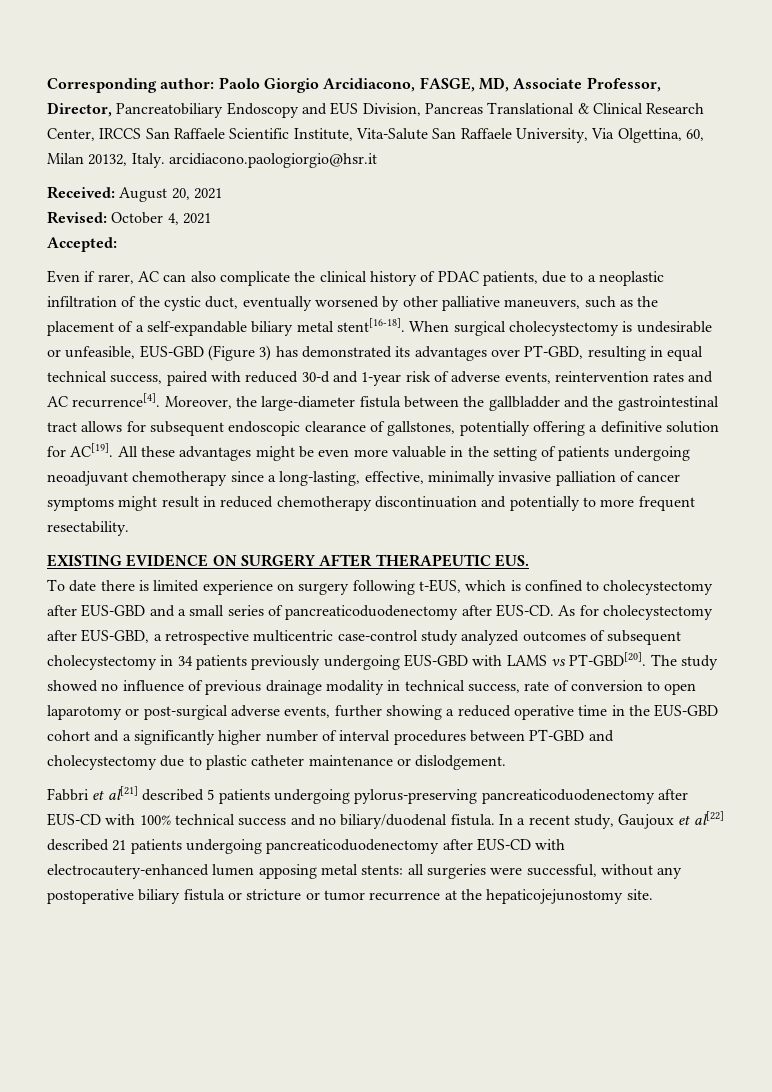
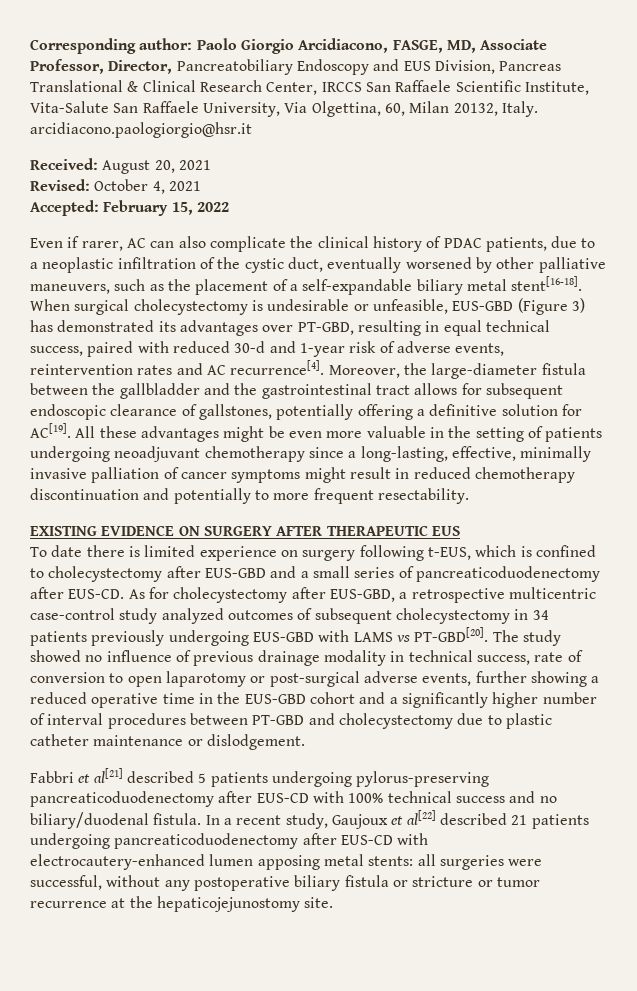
- Accepted:
+ Accepted: February 15, 2022
- EXISTING EVIDENCE ON SURGERY AFTER THERAPEUTIC EUS.
+ EXISTING EVIDENCE ON SURGERY AFTER THERAPEUTIC EUS

